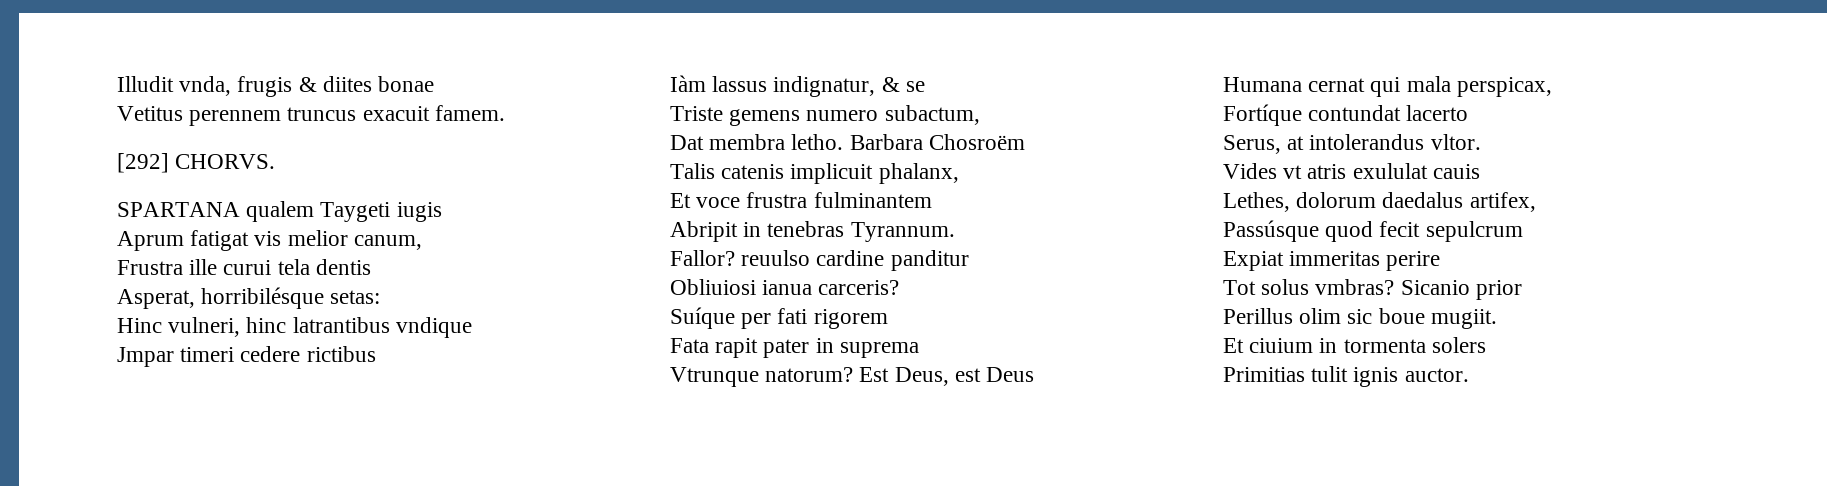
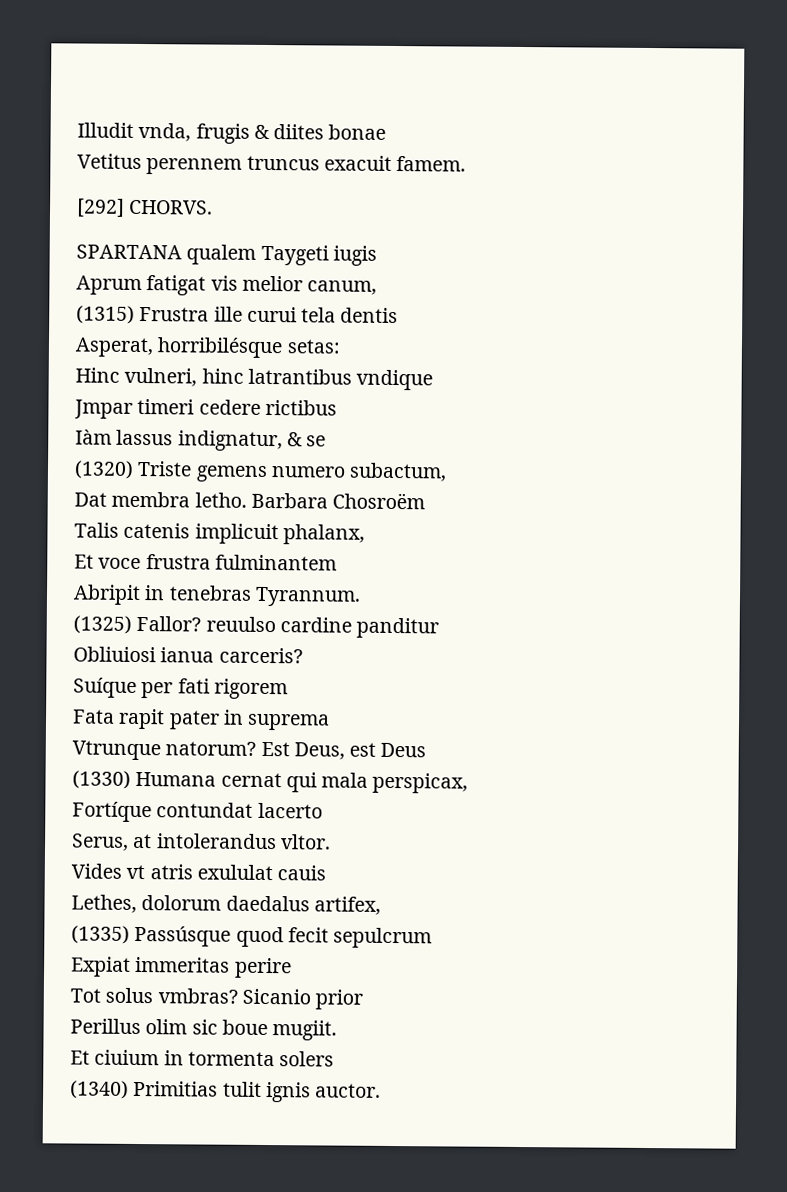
- Frustra ille curui tela dentis
+ (1315) Frustra ille curui tela dentis
- Triste gemens numero subactum,
+ (1320) Triste gemens numero subactum,
- Fallor? reuulso cardine panditur
+ (1325) Fallor? reuulso cardine panditur
- Humana cernat qui mala perspicax,
+ (1330) Humana cernat qui mala perspicax,
- Passúsque quod fecit sepulcrum
+ (1335) Passúsque quod fecit sepulcrum
- Primitias tulit ignis auctor.
+ (1340) Primitias tulit ignis auctor.

